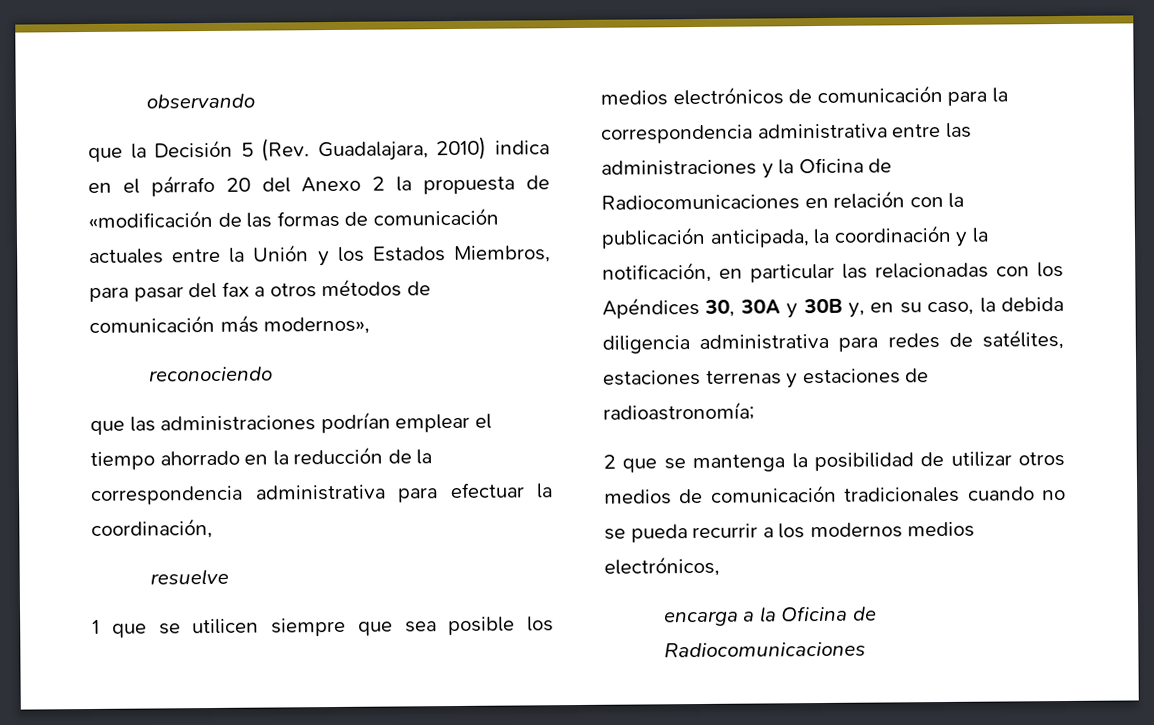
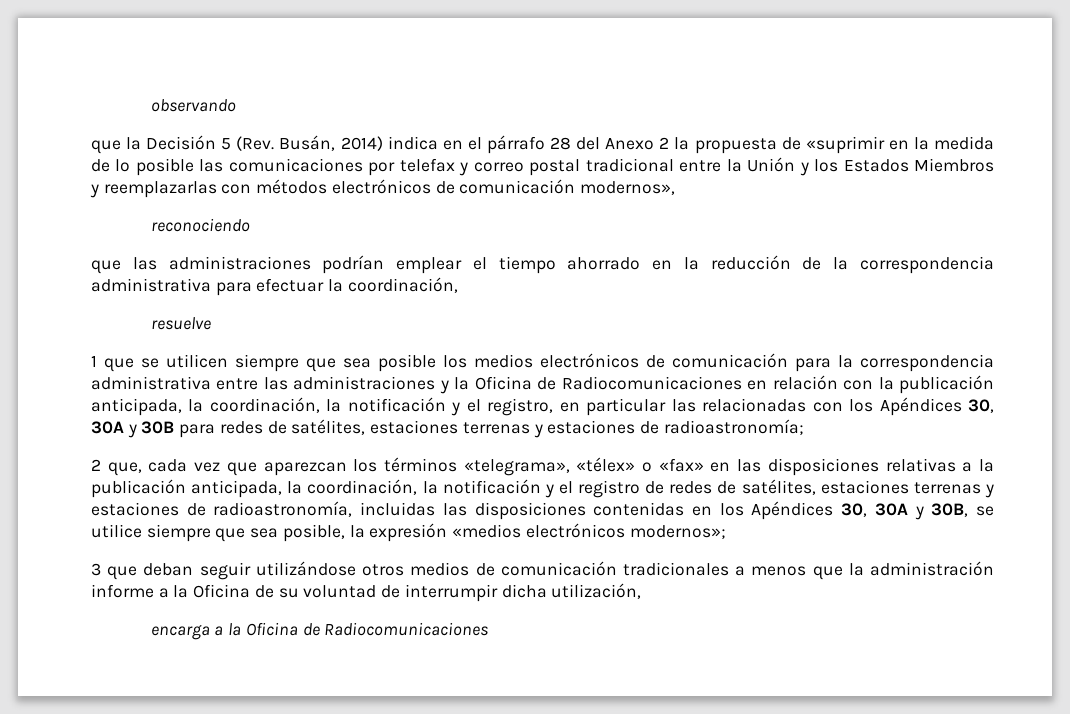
- que la Decisión 5 (Rev. Guadalajara, 2010) indica en el párrafo 20 del Anexo 2 la propuesta de «modificación de las formas de comunicación actuales entre la Unión y los Estados Miembros, para pasar del fax a otros métodos de comunicación más modernos»,
+ que la Decisión 5 (Rev. Busán, 2014) indica en el párrafo 28 del Anexo 2 la propuesta de «suprimir en la medida de lo posible las comunicaciones por telefax y correo postal tradicional entre la Unión y los Estados Miembros y reemplazarlas con métodos electrónicos de comunicación modernos»,
- 1 que se utilicen siempre que sea posible los medios electrónicos de comunicación para la correspondencia administrativa entre las administraciones y la Oficina de Radiocomunicaciones en relación con la publicación anticipada, la coordinación y la notificación, en particular las relacionadas con los Apéndices 30, 30A y 30B y, en su caso, la debida diligencia administrativa para redes de satélites, estaciones terrenas y estaciones de radioastronomía;
+ 1 que se utilicen siempre que sea posible los medios electrónicos de comunicación para la correspondencia administrativa entre las administraciones y la Oficina de Radiocomunicaciones en relación con la publicación anticipada, la coordinación, la notificación y el registro, en particular las relacionadas con los Apéndices 30, 30A y 30B para redes de satélites, estaciones terrenas y estaciones de radioastronomía;
- 2 que se mantenga la posibilidad de utilizar otros medios de comunicación tradicionales cuando no se pueda recurrir a los modernos medios electrónicos,
+ 2 que, cada vez que aparezcan los términos «telegrama», «télex» o «fax» en las disposiciones relativas a la publicación anticipada, la coordinación, la notificación y el registro de redes de satélites, estaciones terrenas y estaciones de radioastronomía, incluidas las disposiciones contenidas en los Apéndices 30, 30A y 30B, se utilice siempre que sea posible, la expresión «medios electrónicos modernos»;
+ 3 que deban seguir utilizándose otros medios de comunicación tradicionales a menos que la administración informe a la Oficina de su voluntad de interrumpir dicha utilización,

